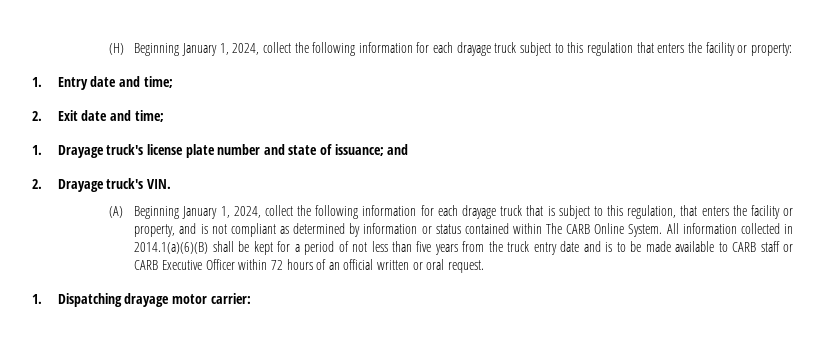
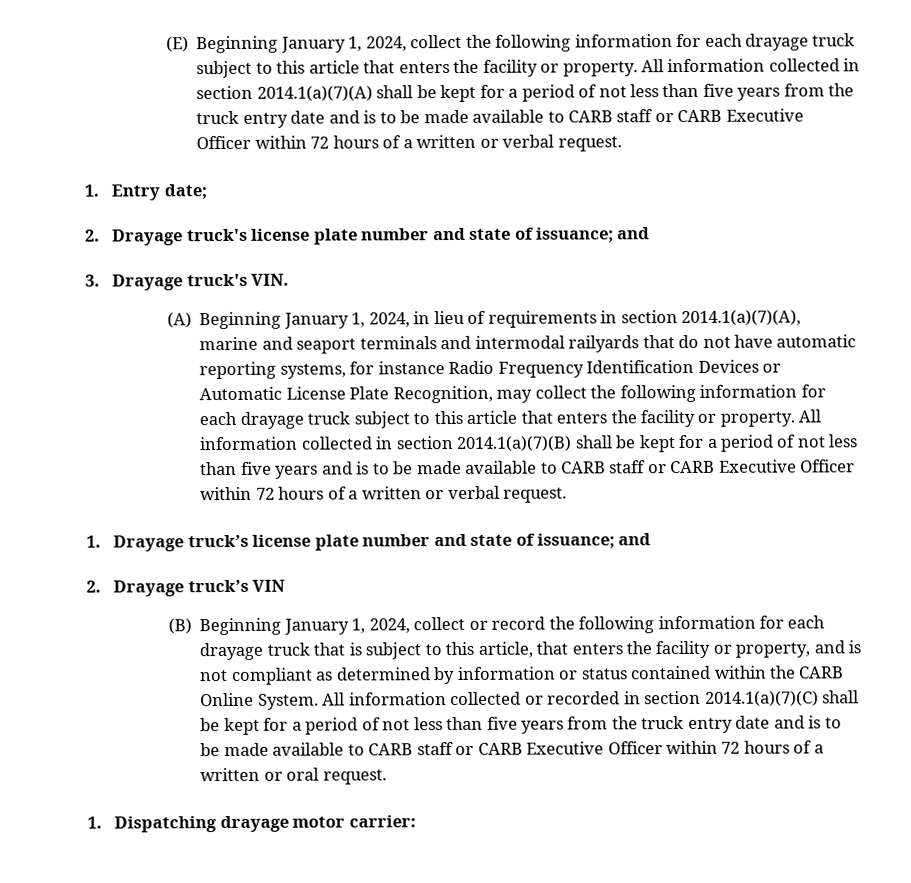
- (H) Beginning January 1, 2024, collect the following information for each drayage truck subject to this regulation that enters the facility or property:
- 1. Entry date and time;
- 2. Exit date and time;
- 1. Drayage truck's license plate number and state of issuance; and
- 2. Drayage truck's VIN.
- (A) Beginning January 1, 2024, collect the following information for each drayage truck that is subject to this regulation, that enters the facility or property, and is not compliant as determined by information or status contained within The CARB Online System. All information collected in 2014.1(a)(6)(B) shall be kept for a period of not less than five years from the truck entry date and is to be made available to CARB staff or CARB Executive Officer within 72 hours of an official written or oral request.
+ (E) Beginning January 1, 2024, collect the following information for each drayage truck subject to this article that enters the facility or property. All information collected in section 2014.1(a)(7)(A) shall be kept for a period of not less than five years from the truck entry date and is to be made available to CARB staff or CARB Executive Officer within 72 hours of a written or verbal request.
+ 1. Entry date;
+ 2. Drayage truck's license plate number and state of issuance; and
+ 3. Drayage truck's VIN.
+ (A) Beginning January 1, 2024, in lieu of requirements in section 2014.1(a)(7)(A), marine and seaport terminals and intermodal railyards that do not have automatic reporting systems, for instance Radio Frequency Identification Devices or Automatic License Plate Recognition, may collect the following information for each drayage truck subject to this article that enters the facility or property. All information collected in section 2014.1(a)(7)(B) shall be kept for a period of not less than five years and is to be made available to CARB staff or CARB Executive Officer within 72 hours of a written or verbal request.
+ 1. Drayage truck’s license plate number and state of issuance; and
+ 2. Drayage truck’s VIN
+ (B) Beginning January 1, 2024, collect or record the following information for each drayage truck that is subject to this article, that enters the facility or property, and is not compliant as determined by information or status contained within the CARB Online System. All information collected or recorded in section 2014.1(a)(7)(C) shall be kept for a period of not less than five years from the truck entry date and is to be made available to CARB staff or CARB Executive Officer within 72 hours of a written or oral request.

